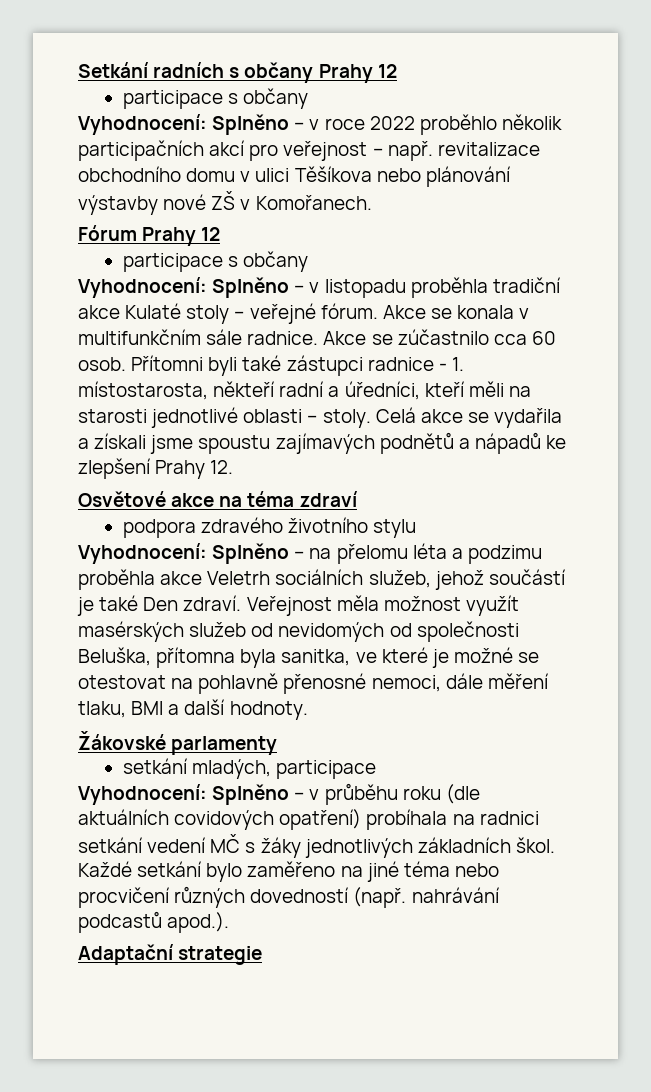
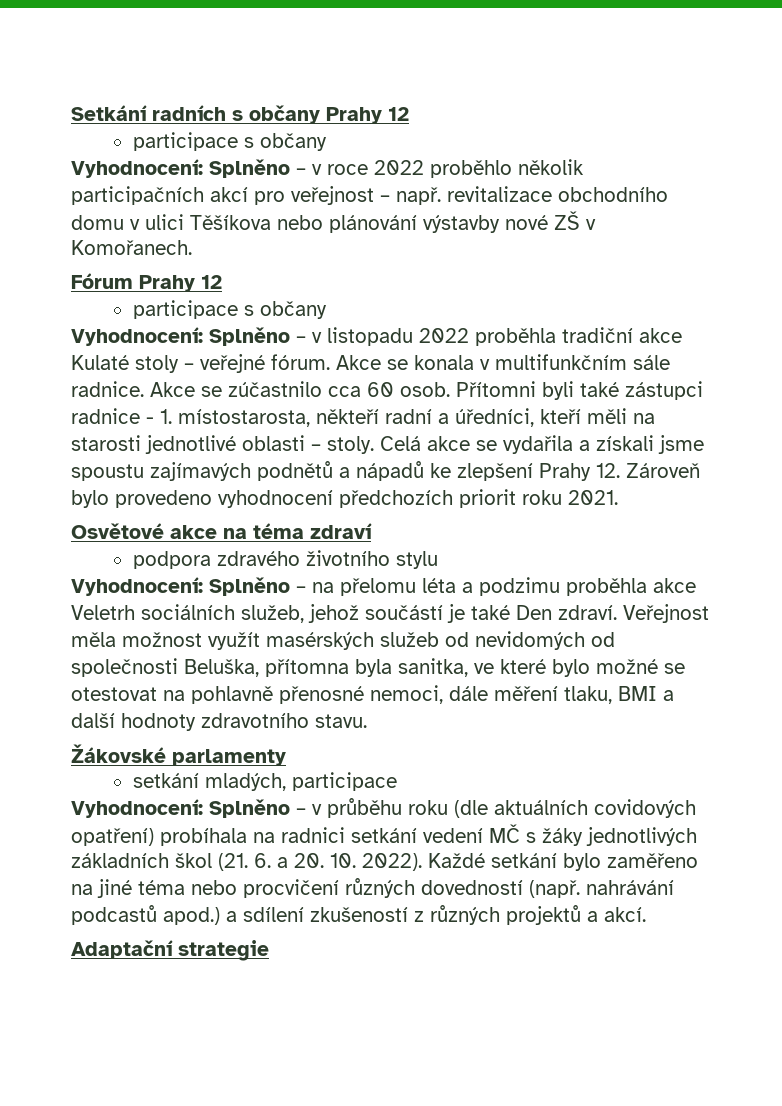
- Vyhodnocení: Splněno – v listopadu proběhla tradiční akce Kulaté stoly – veřejné fórum.
+ Vyhodnocení: Splněno – v listopadu 2022 proběhla tradiční akce Kulaté stoly – veřejné fórum.
- Celá akce se vydařila a získali jsme spoustu zajímavých podnětů a nápadů ke zlepšení Prahy 12.
+ Celá akce se vydařila a získali jsme spoustu zajímavých podnětů a nápadů ke zlepšení Prahy 12. Zároveň bylo provedeno vyhodnocení předchozích priorit roku 2021.
- Veřejnost měla možnost využít masérských služeb od nevidomých od společnosti Beluška, přítomna byla sanitka, ve které je možné se otestovat na pohlavně přenosné nemoci, dále měření tlaku, BMI a další hodnoty.
+ Veřejnost měla možnost využít masérských služeb od nevidomých od společnosti Beluška, přítomna byla sanitka, ve které bylo možné se otestovat na pohlavně přenosné nemoci, dále měření tlaku, BMI a další hodnoty zdravotního stavu.
- Vyhodnocení: Splněno – v průběhu roku (dle aktuálních covidových opatření) probíhala na radnici setkání vedení MČ s žáky jednotlivých základních škol.
+ Vyhodnocení: Splněno – v průběhu roku (dle aktuálních covidových opatření) probíhala na radnici setkání vedení MČ s žáky jednotlivých základních škol (21. 6. a 20. 10. 2022).
- Každé setkání bylo zaměřeno na jiné téma nebo procvičení různých dovedností (např. nahrávání podcastů apod.).
+ Každé setkání bylo zaměřeno na jiné téma nebo procvičení různých dovedností (např. nahrávání podcastů apod.) a sdílení zkušeností z různých projektů a akcí.

